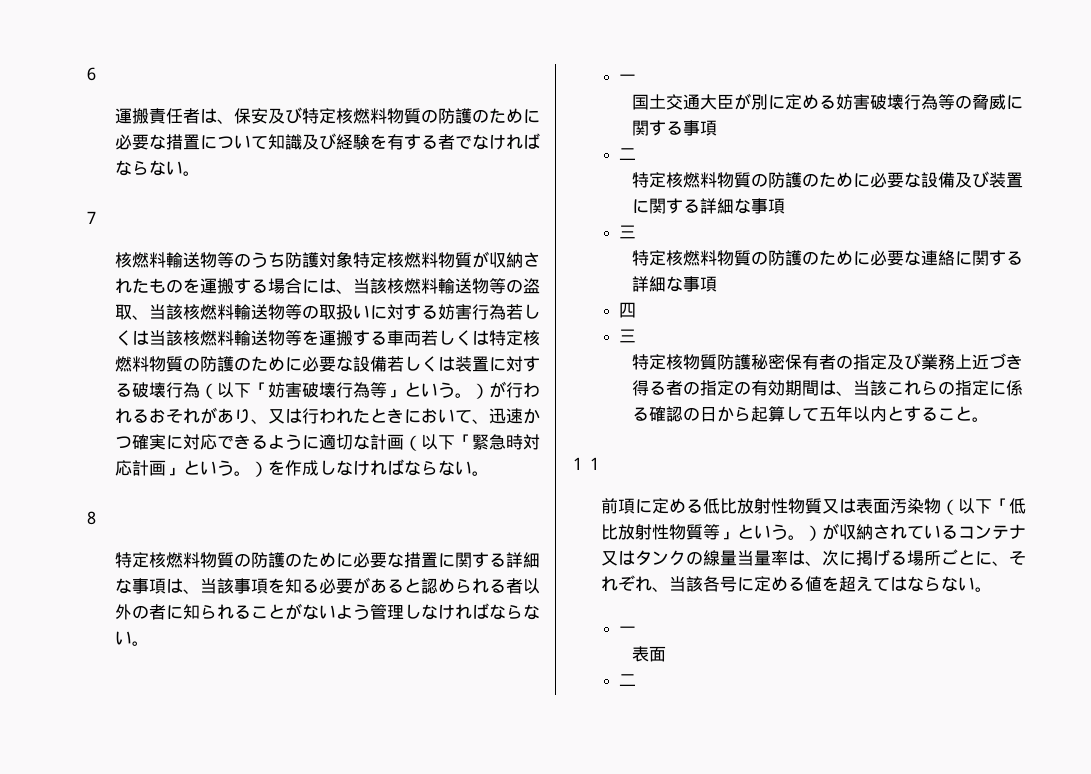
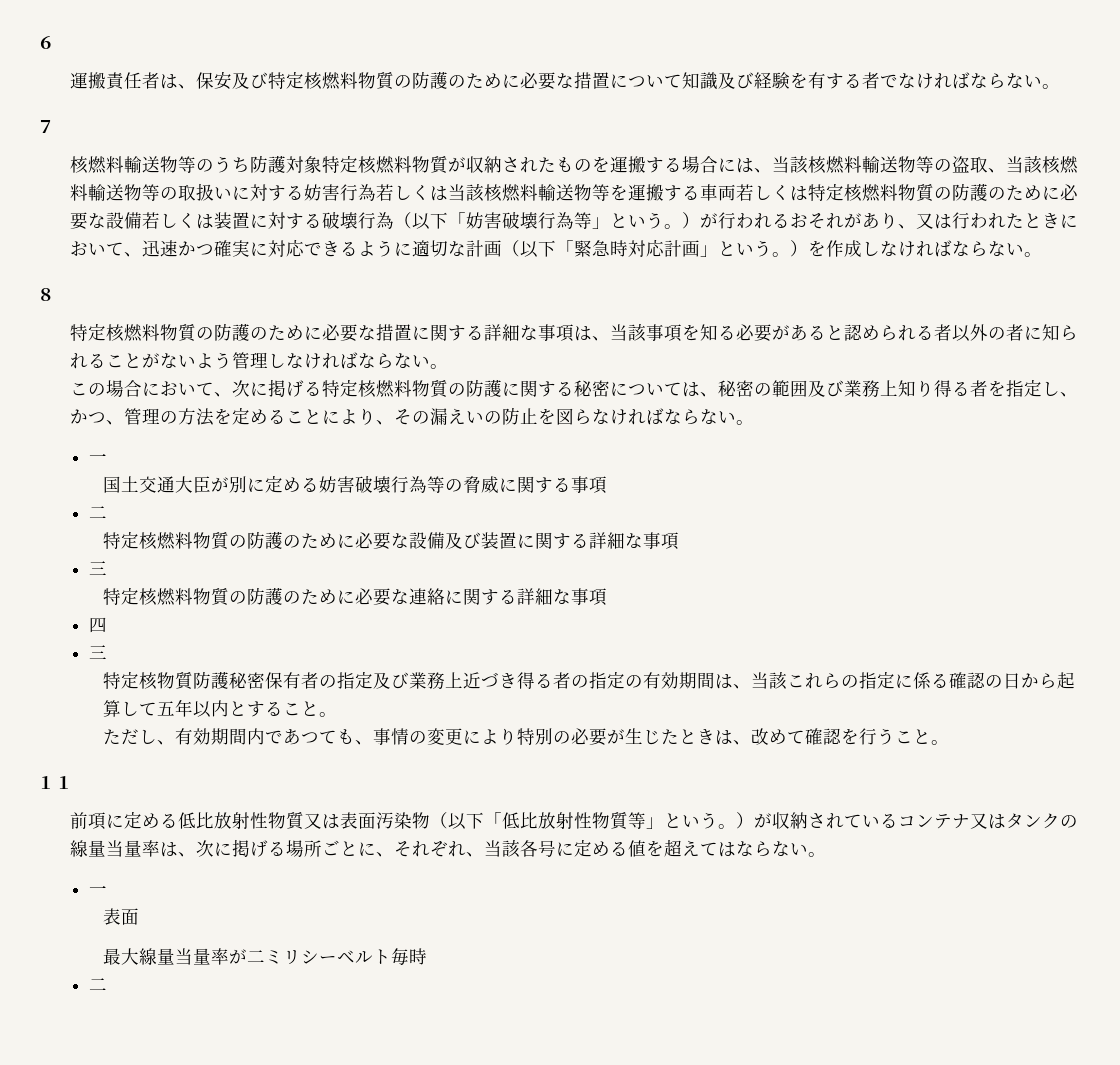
+ この場合において、次に掲げる特定核燃料物質の防護に関する秘密については、秘密の範囲及び業務上知り得る者を指定し、かつ、管理の方法を定めることにより、その漏えいの防止を図らなければならない。
+ ただし、有効期間内であつても、事情の変更により特別の必要が生じたときは、改めて確認を行うこと。
+ 最大線量当量率が二ミリシーベルト毎時

